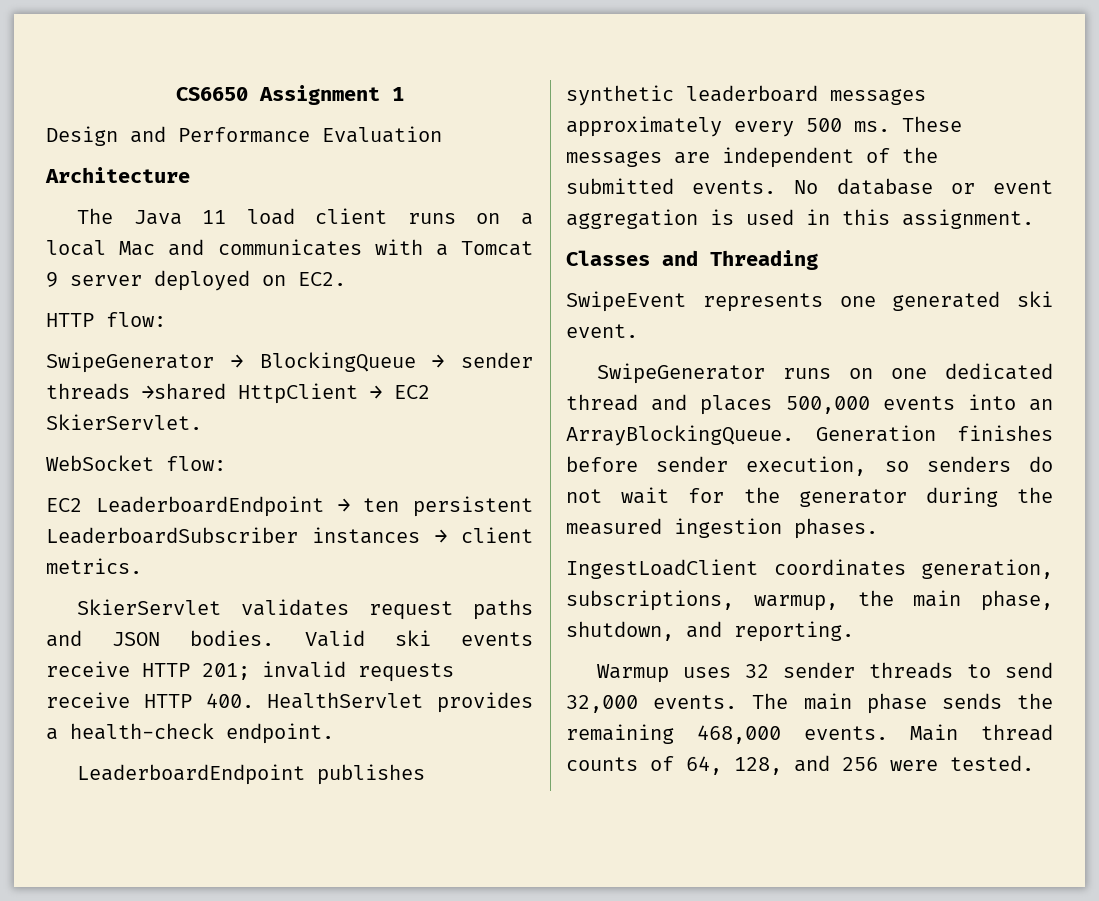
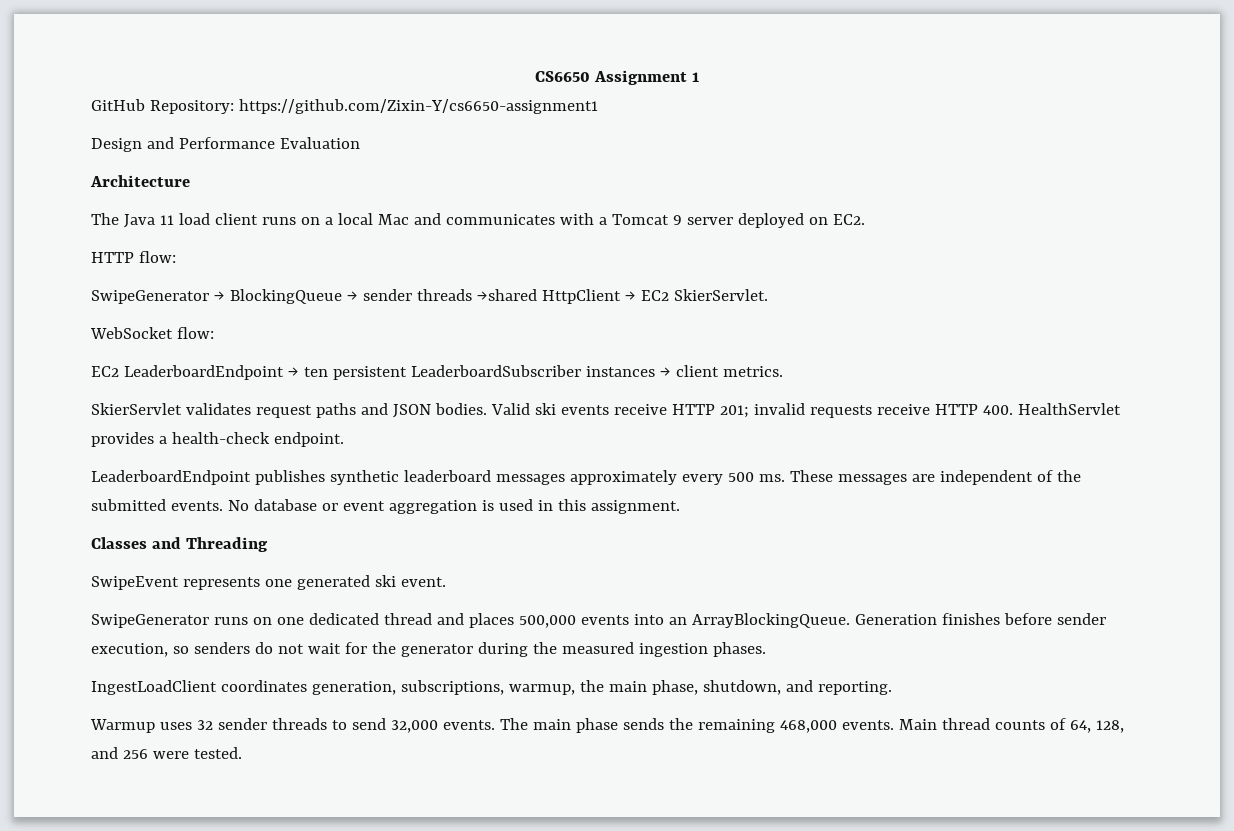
+ GitHub Repository: https://github.com/Zixin-Y/cs6650-assignment1

